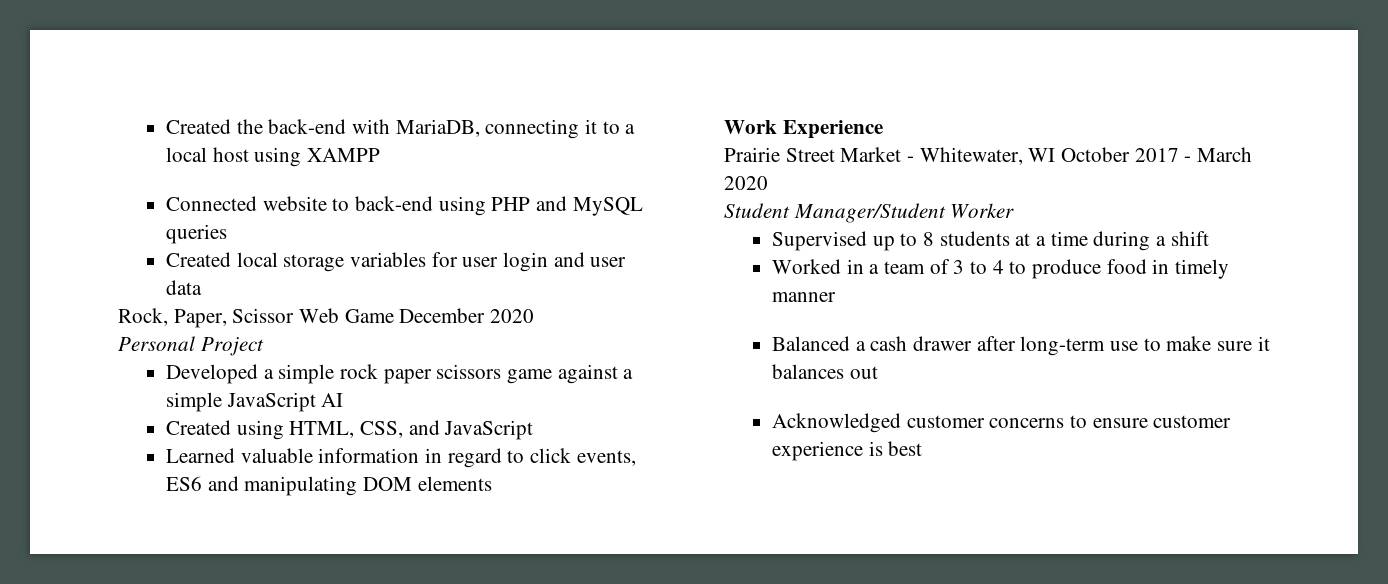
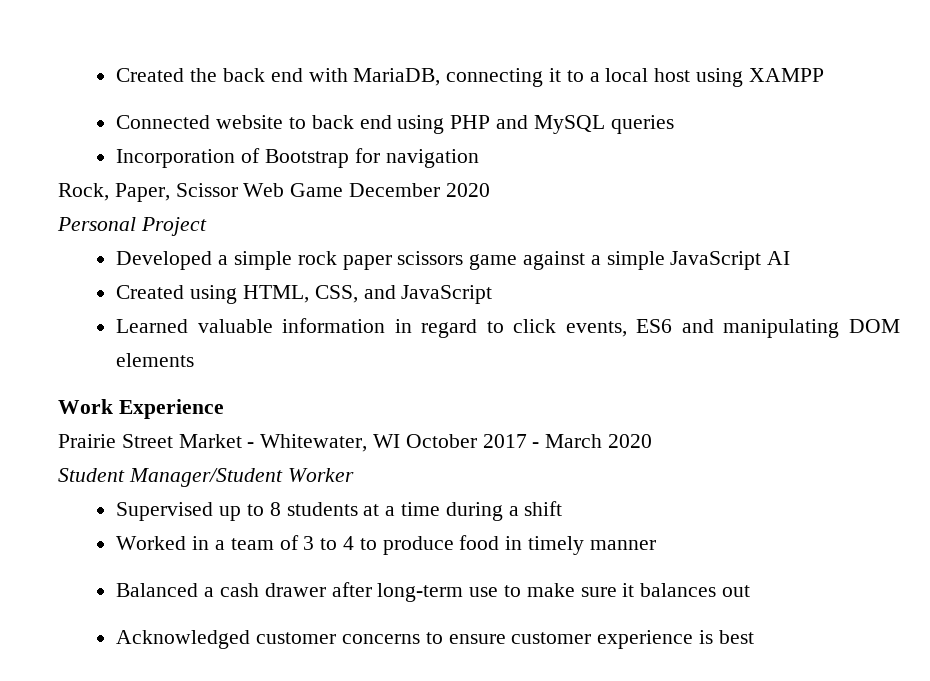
- Created the back-end with MariaDB, connecting it to a local host using XAMPP
+ Created the back end with MariaDB, connecting it to a local host using XAMPP
- Connected website to back-end using PHP and MySQL queries
+ Connected website to back end using PHP and MySQL queries
- Created local storage variables for user login and user data
+ Incorporation of Bootstrap for navigation

